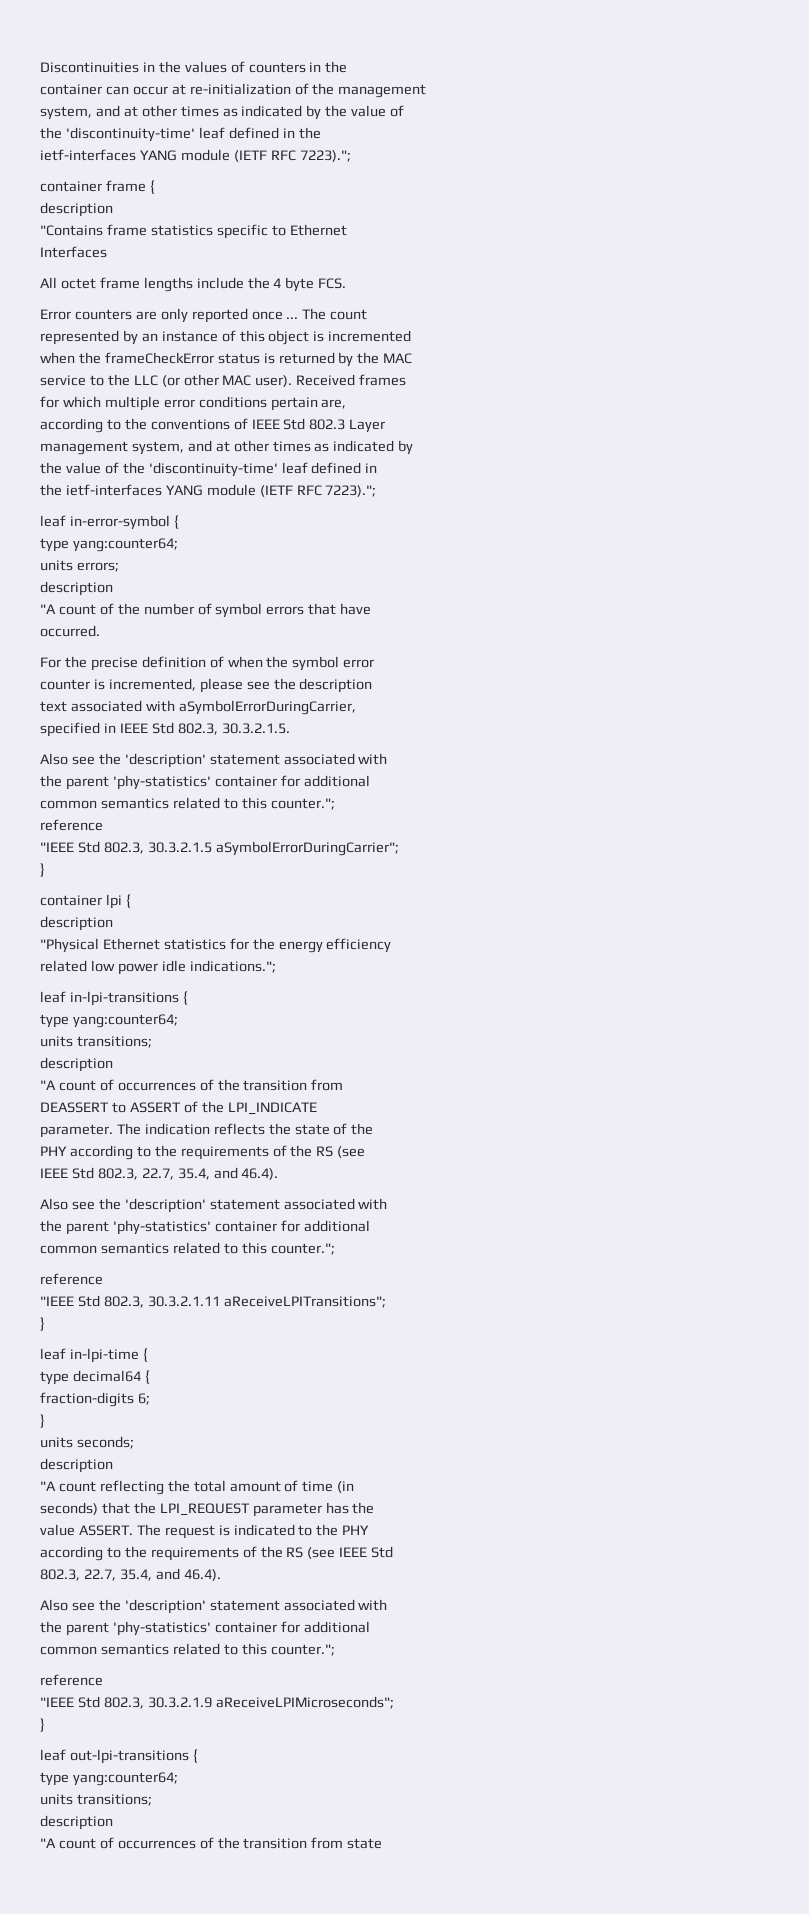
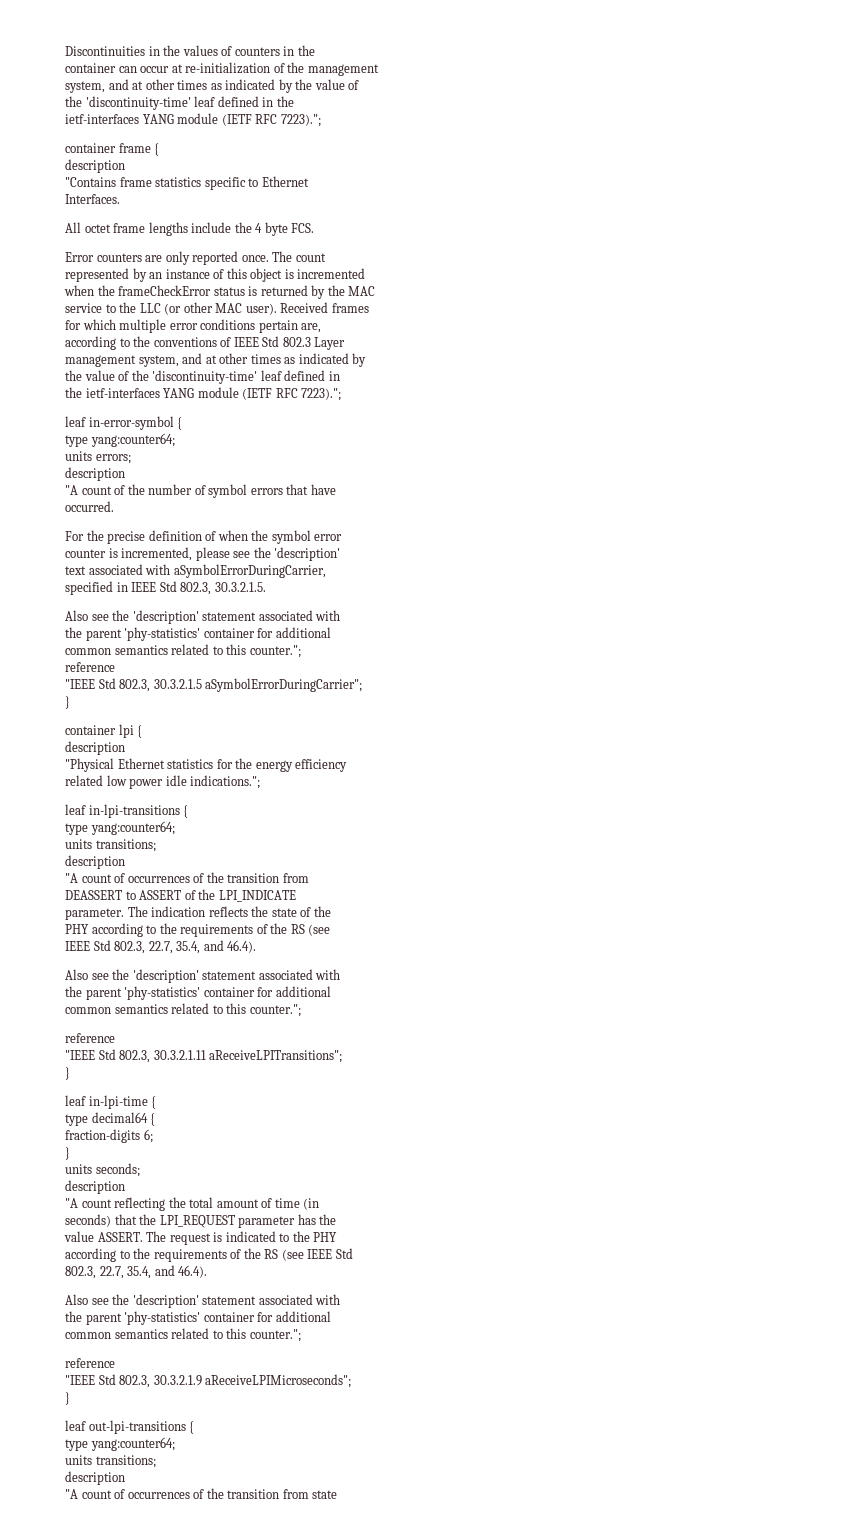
- Interfaces
+ Interfaces.
- Error counters are only reported once ...
+ Error counters are only reported once.
- counter is incremented, please see the description
+ counter is incremented, please see the 'description'

